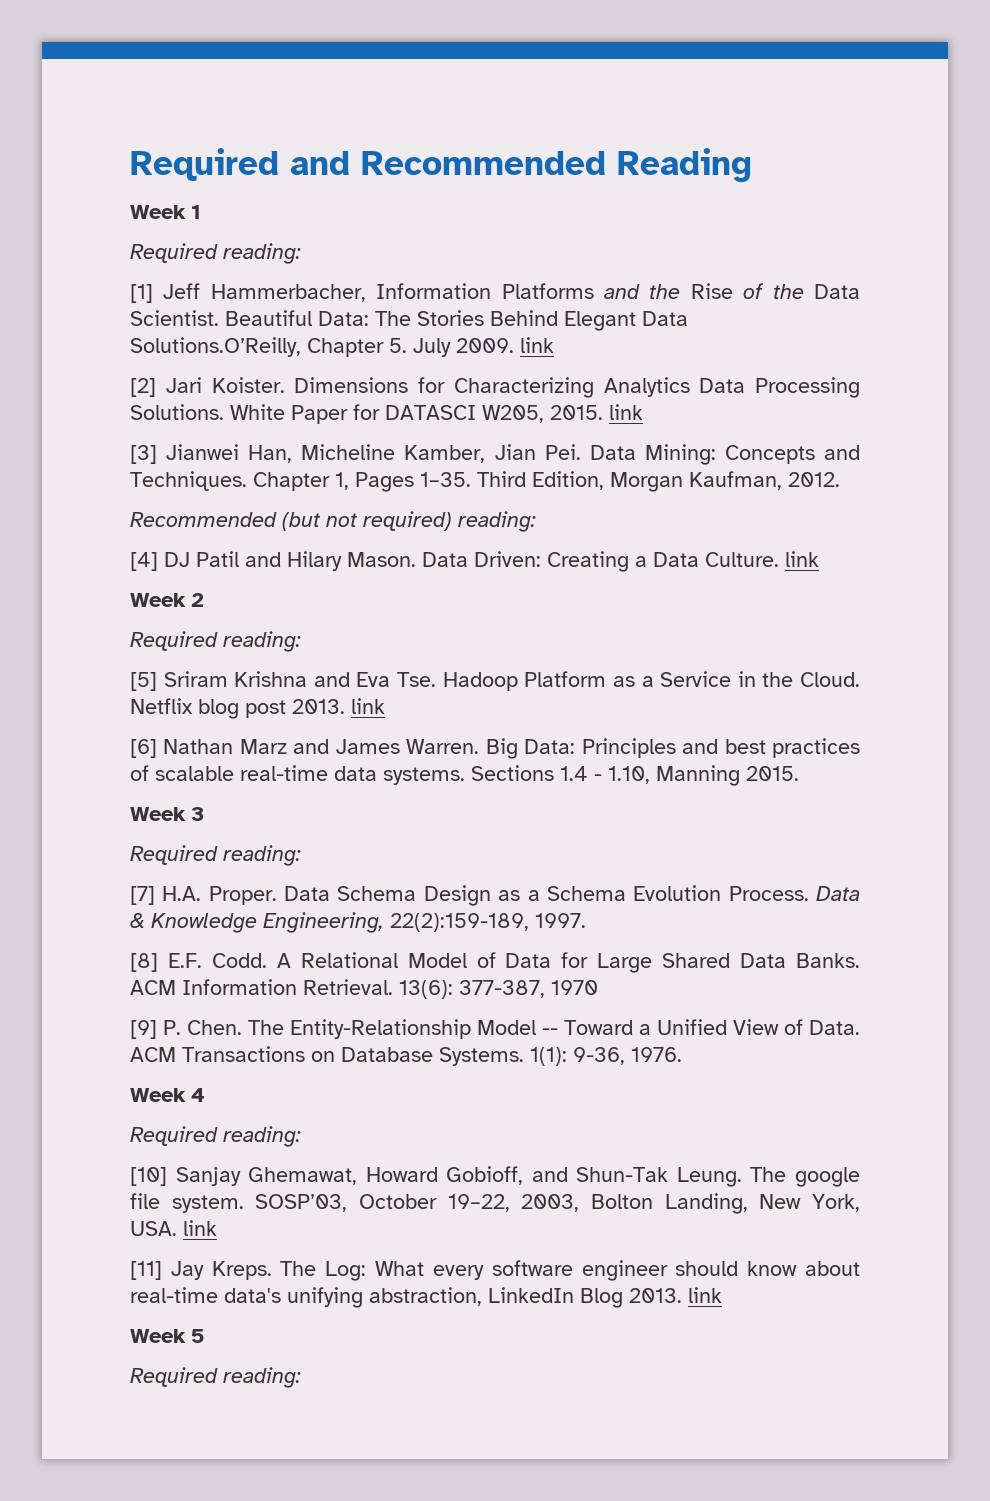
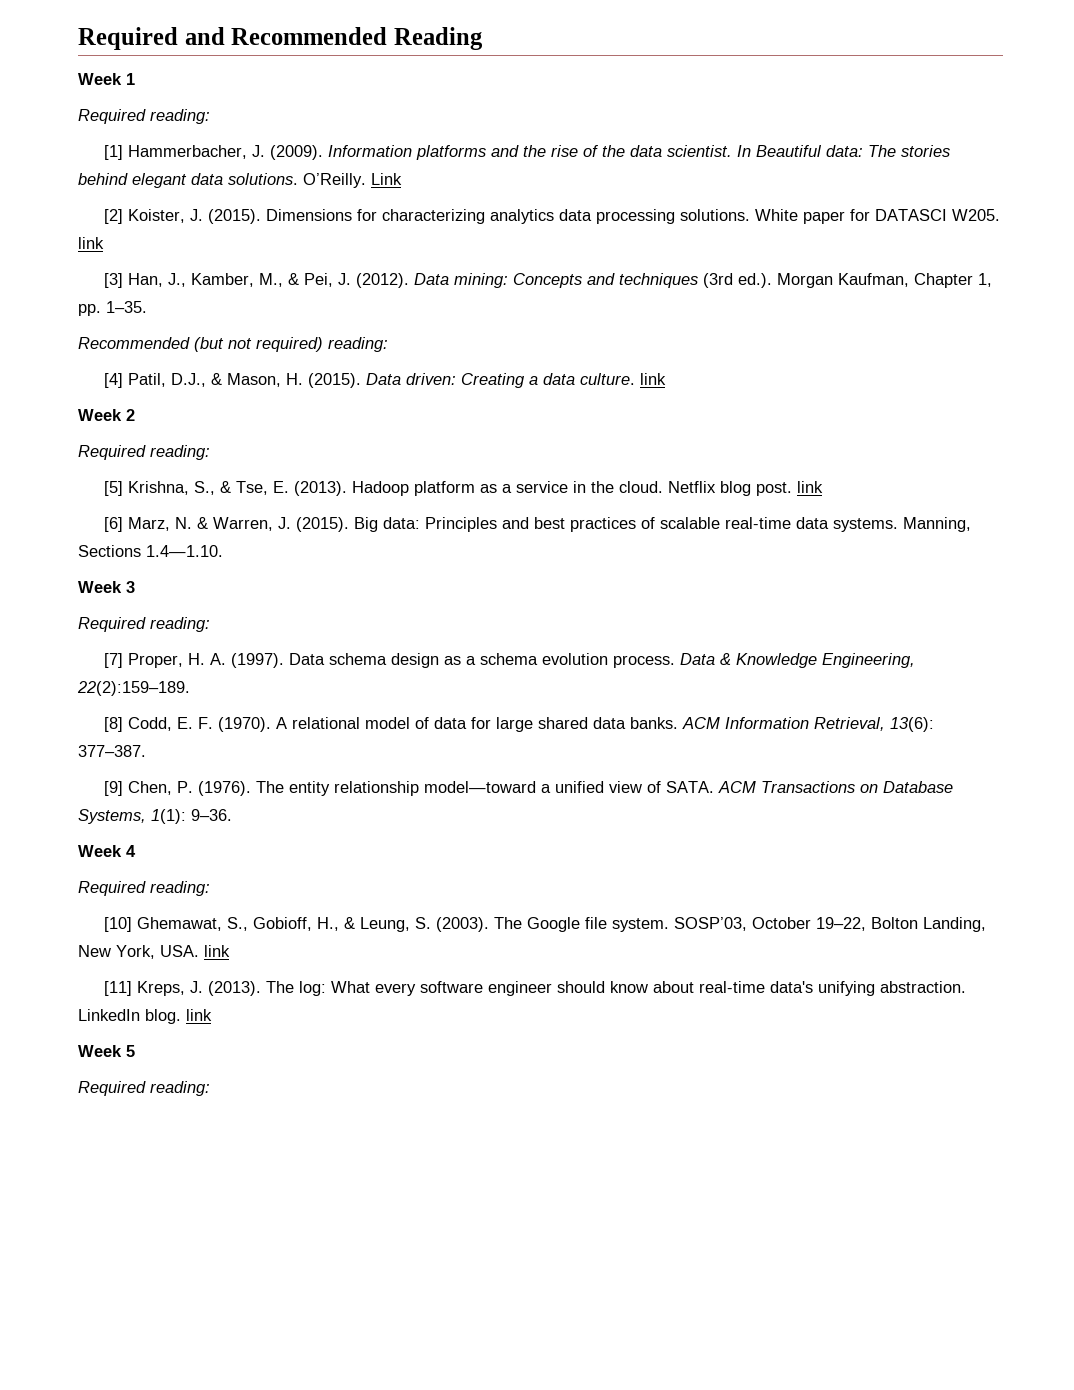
- [1] Jeff Hammerbacher, Information Platforms and the Rise of the Data Scientist. Beautiful Data: The Stories Behind Elegant Data Solutions.O’Reilly, Chapter 5. July 2009. link
- [2] Jari Koister. Dimensions for Characterizing Analytics Data Processing Solutions. White Paper for DATASCI W205, 2015. link
- [3] Jianwei Han, Micheline Kamber, Jian Pei. Data Mining: Concepts and Techniques. Chapter 1, Pages 1–35. Third Edition, Morgan Kaufman, 2012.
+ [1] Hammerbacher, J. (2009). Information platforms and the rise of the data scientist. In Beautiful data: The stories behind elegant data solutions. O’Reilly. Link
+ [2] Koister, J. (2015). Dimensions for characterizing analytics data processing solutions. White paper for DATASCI W205. link
+ [3] Han, J., Kamber, M., & Pei, J. (2012). Data mining: Concepts and techniques (3rd ed.). Morgan Kaufman, Chapter 1, pp. 1–35.
- [4] DJ Patil and Hilary Mason. Data Driven: Creating a Data Culture. link
+ [4] Patil, D.J., & Mason, H. (2015). Data driven: Creating a data culture. link
- [5] Sriram Krishna and Eva Tse. Hadoop Platform as a Service in the Cloud.
+ [5] Krishna, S., & Tse, E. (2013). Hadoop platform as a service in the cloud.
- Netflix blog post 2013. link
+ Netflix blog post. link
- [6] Nathan Marz and James Warren. Big Data: Principles and best practices of scalable real-time data systems.
+ [6] Marz, N. & Warren, J. (2015). Big data: Principles and best practices of scalable real-time data systems.
- Sections 1.4 - 1.10, Manning 2015.
+ Manning, Sections 1.4—1.10.
- [7] H.A. Proper. Data Schema Design as a Schema Evolution Process.
+ [7] Proper, H. A. (1997). Data schema design as a schema evolution process.
- Data & Knowledge Engineering, 22(2):159-189, 1997.
+ Data & Knowledge Engineering, 22(2):159–189.
- [8] E.F. Codd. A Relational Model of Data for Large Shared Data Banks. ACM Information Retrieval. 13(6): 377-387, 1970
- [9] P. Chen. The Entity-Relationship Model -- Toward a Unified View of Data. ACM Transactions on Database Systems. 1(1): 9-36, 1976.
+ [8] Codd, E. F. (1970). A relational model of data for large shared data banks. ACM Information Retrieval, 13(6): 377–387.
+ [9] Chen, P. (1976). The entity relationship model—toward a unified view of SATA. ACM Transactions on Database Systems, 1(1): 9–36.
- [10] Sanjay Ghemawat, Howard Gobioff, and Shun-Tak Leung. The google file system.
+ [10] Ghemawat, S., Gobioff, H., & Leung, S. (2003). The Google file system.
- SOSP’03, October 19–22, 2003, Bolton Landing, New York, USA. link
+ SOSP’03, October 19–22, Bolton Landing, New York, USA. link
- [11] Jay Kreps. The Log: What every software engineer should know about real-time data's unifying abstraction, LinkedIn Blog 2013. link
+ [11] Kreps, J. (2013). The log: What every software engineer should know about real-time data's unifying abstraction. LinkedIn blog. link

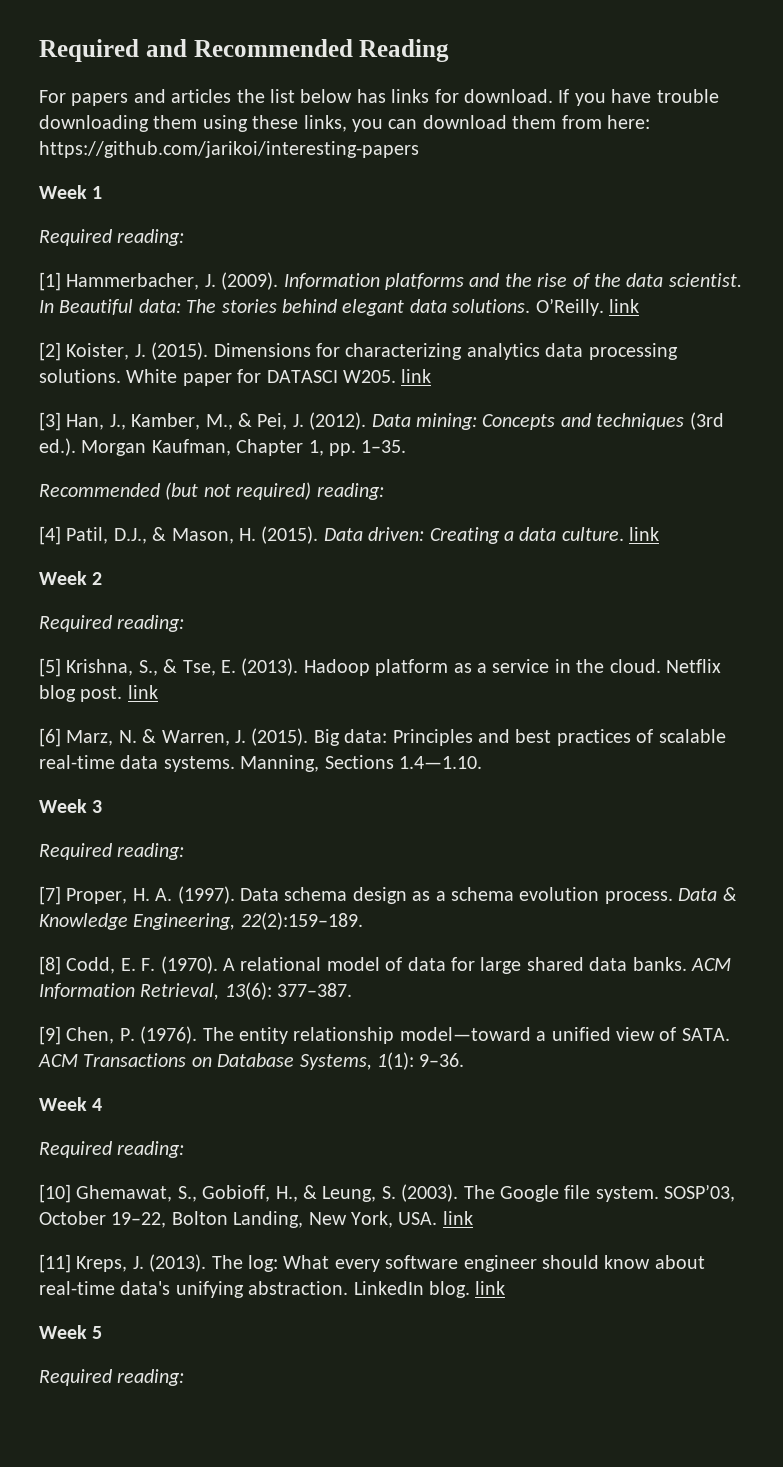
+ For papers and articles the list below has links for download. If you have trouble downloading them using these links, you can download them from here: https://github.com/jarikoi/interesting-papers
- O’Reilly. Link
+ O’Reilly. link

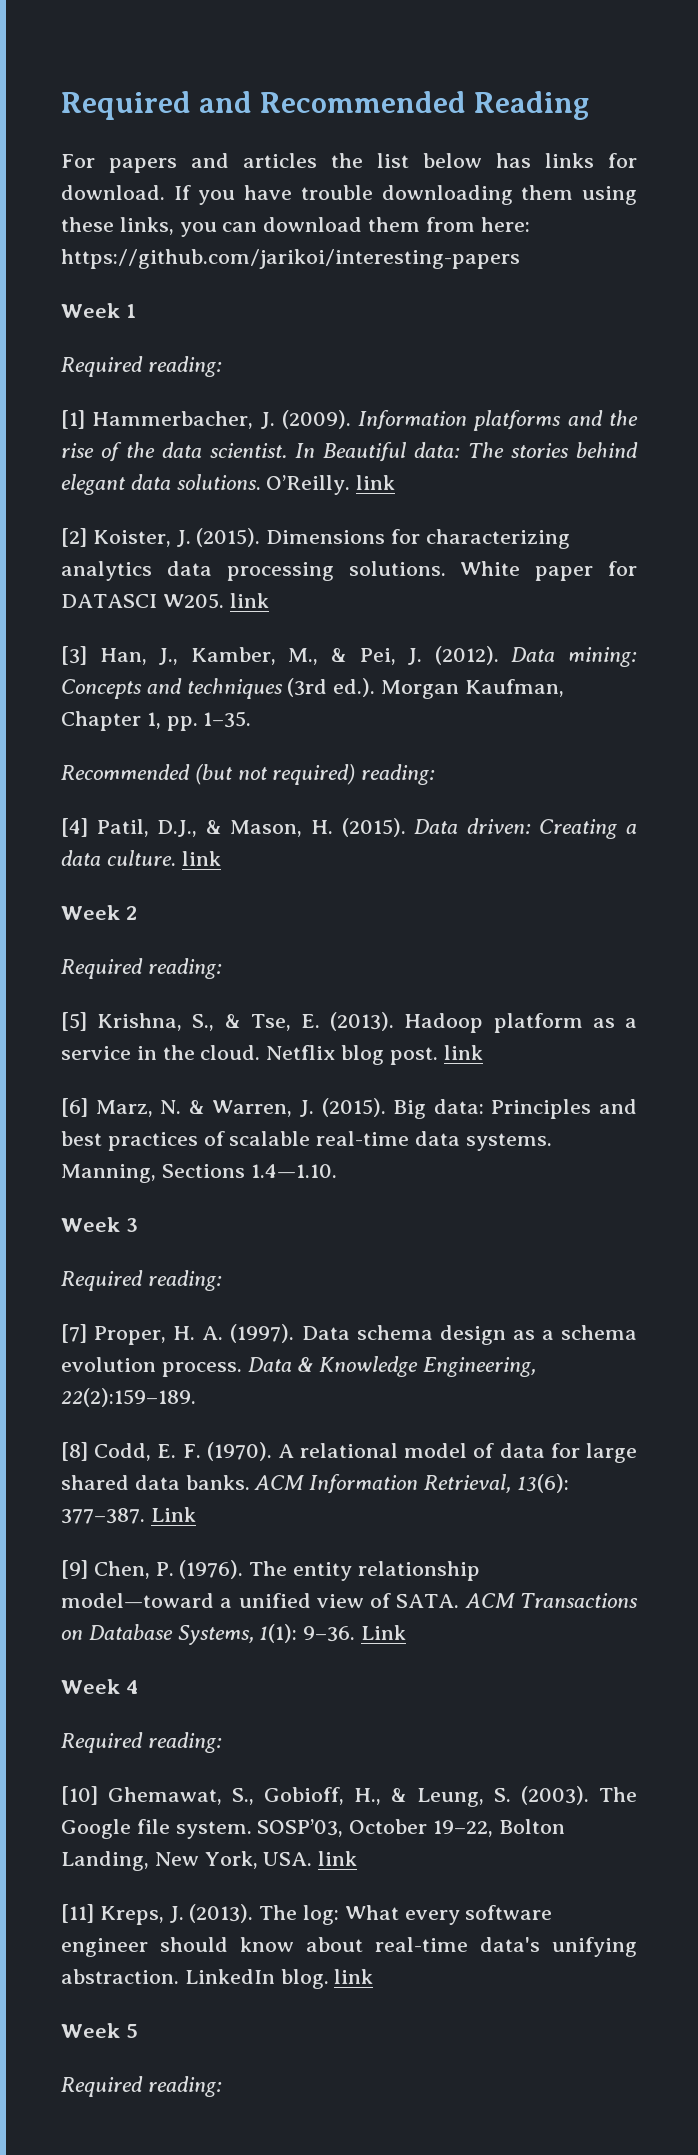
- ACM Information Retrieval, 13(6): 377–387.
+ ACM Information Retrieval, 13(6): 377–387. Link
- ACM Transactions on Database Systems, 1(1): 9–36.
+ ACM Transactions on Database Systems, 1(1): 9–36. Link

